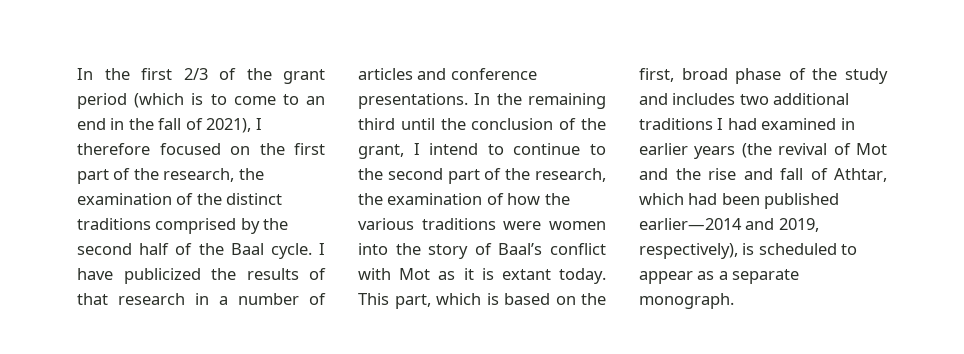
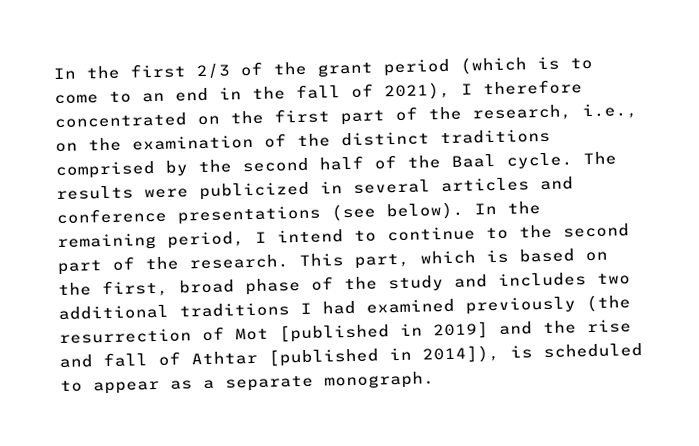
- In the first 2/3 of the grant period (which is to come to an end in the fall of 2021), I therefore focused on the first part of the research, the examination of the distinct traditions comprised by the second half of the Baal cycle.
+ In the first 2/3 of the grant period (which is to come to an end in the fall of 2021), I therefore concentrated on the first part of the research, i.e., on the examination of the distinct traditions comprised by the second half of the Baal cycle.
- I have publicized the results of that research in a number of articles and conference presentations. In the remaining third until the conclusion of the grant, I intend to continue to the second part of the research, the examination of how the various traditions were women into the story of Baal’s conflict with Mot as it is extant today.
+ The results were publicized in several articles and conference presentations (see below). In the remaining period, I intend to continue to the second part of the research.
- This part, which is based on the first, broad phase of the study and includes two additional traditions I had examined in earlier years (the revival of Mot and the rise and fall of Athtar, which had been published earlier—2014 and 2019, respectively), is scheduled to appear as a separate monograph.
+ This part, which is based on the first, broad phase of the study and includes two additional traditions I had examined previously (the resurrection of Mot [published in 2019] and the rise and fall of Athtar [published in 2014]), is scheduled to appear as a separate monograph.

